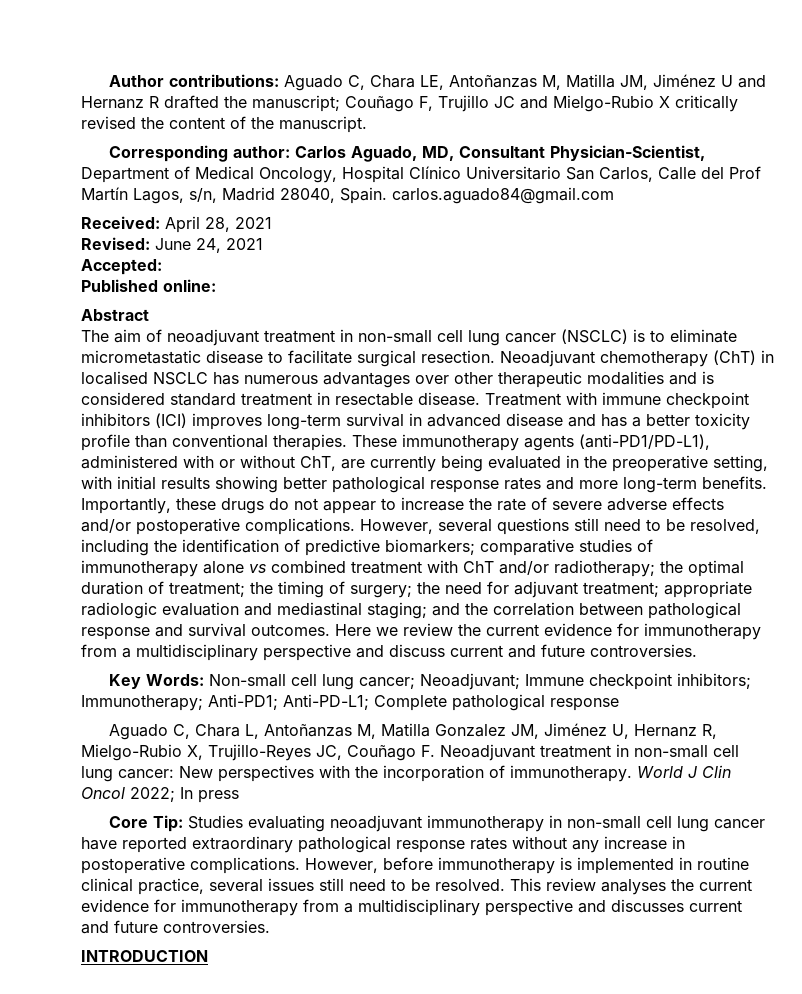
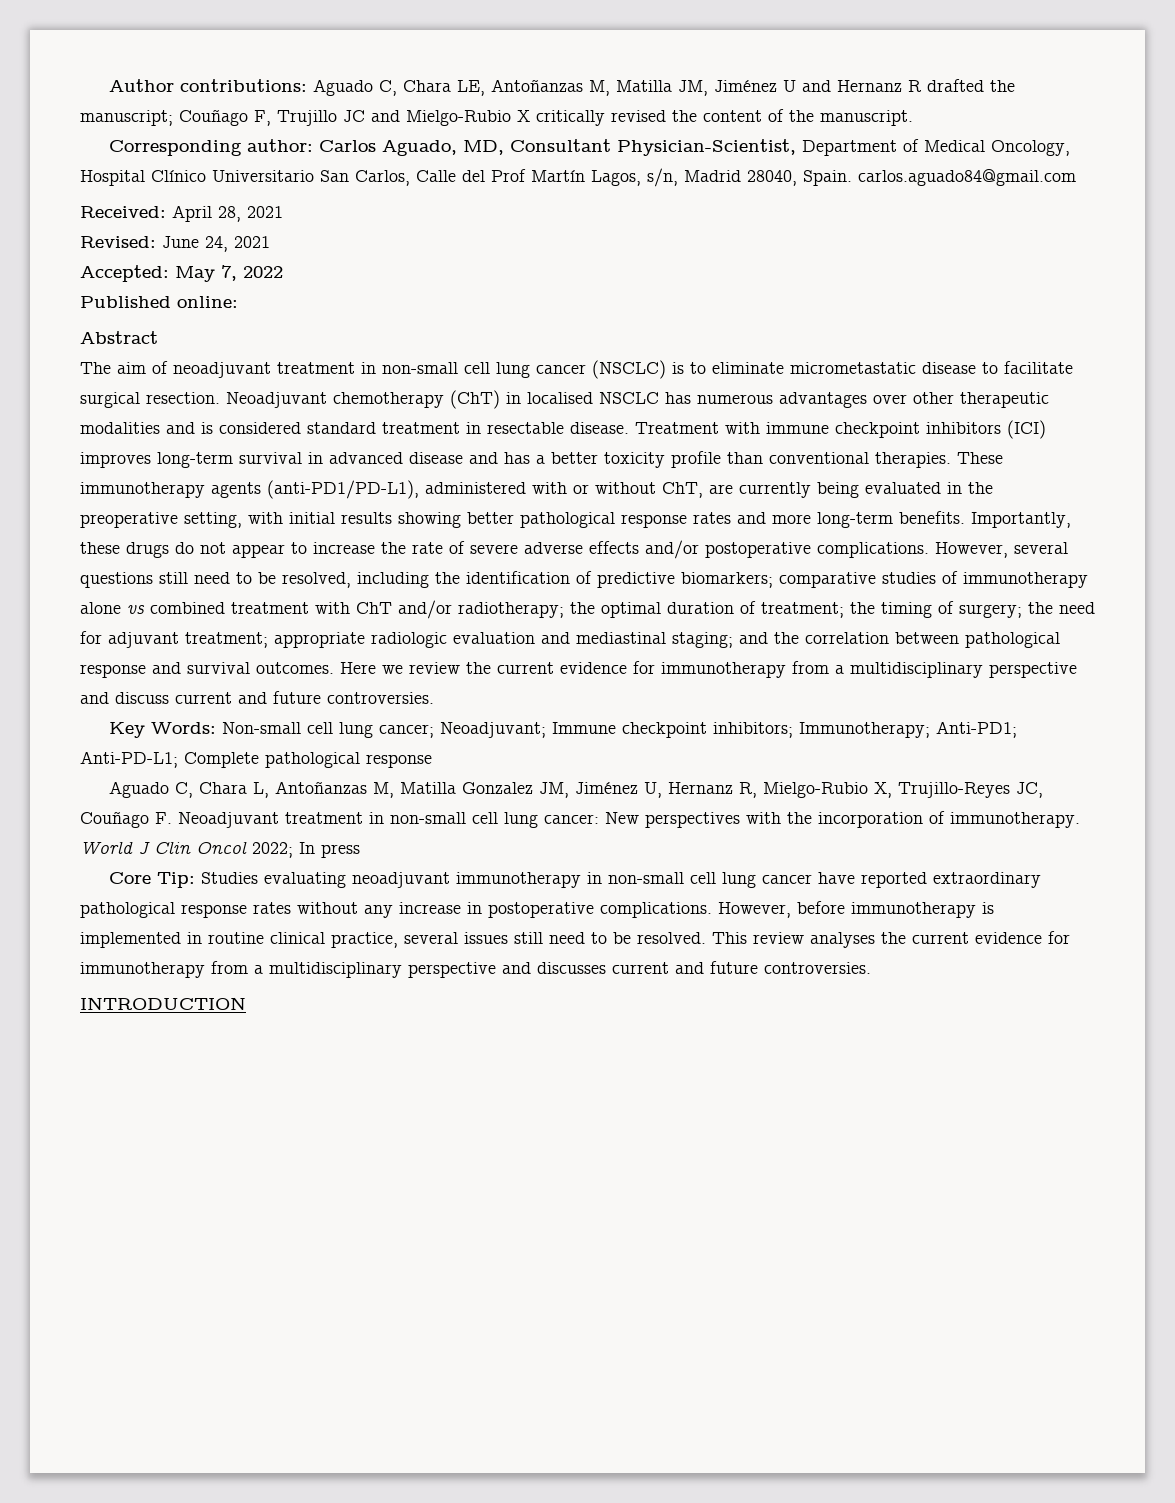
- Accepted:
+ Accepted: May 7, 2022

